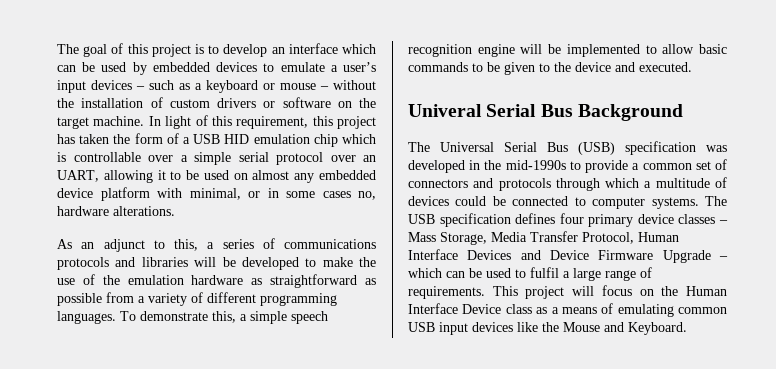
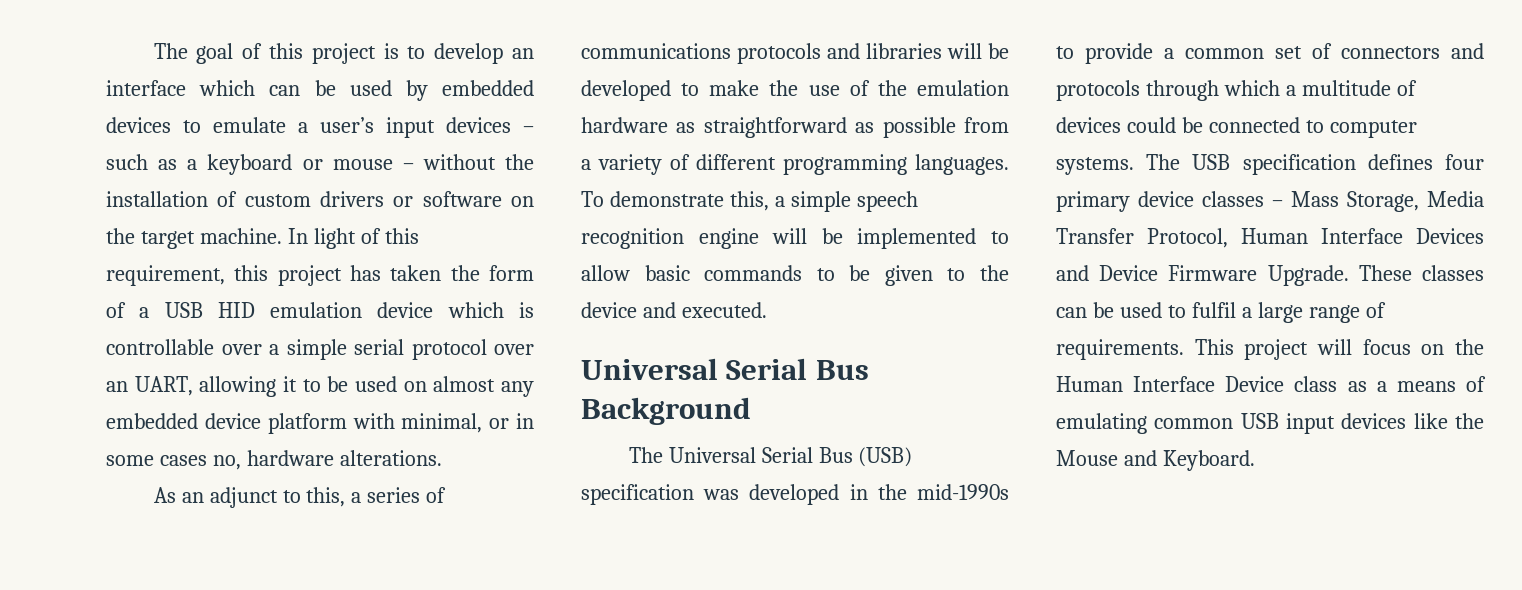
- In light of this requirement, this project has taken the form of a USB HID emulation chip which is controllable over a simple serial protocol over an UART, allowing it to be used on almost any embedded device platform with minimal, or in some cases no, hardware alterations.
+ In light of this requirement, this project has taken the form of a USB HID emulation device which is controllable over a simple serial protocol over an UART, allowing it to be used on almost any embedded device platform with minimal, or in some cases no, hardware alterations.
- Univeral Serial Bus Background
+ Universal Serial Bus Background
- The USB specification defines four primary device classes – Mass Storage, Media Transfer Protocol, Human Interface Devices and Device Firmware Upgrade – which can be used to fulfil a large range of requirements.
+ The USB specification defines four primary device classes – Mass Storage, Media Transfer Protocol, Human Interface Devices and Device Firmware Upgrade. These classes can be used to fulfil a large range of requirements.

